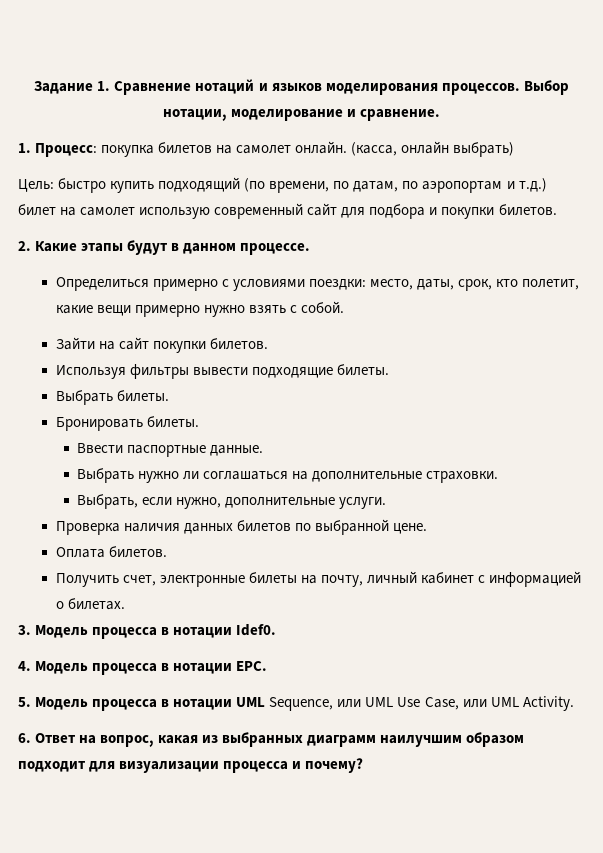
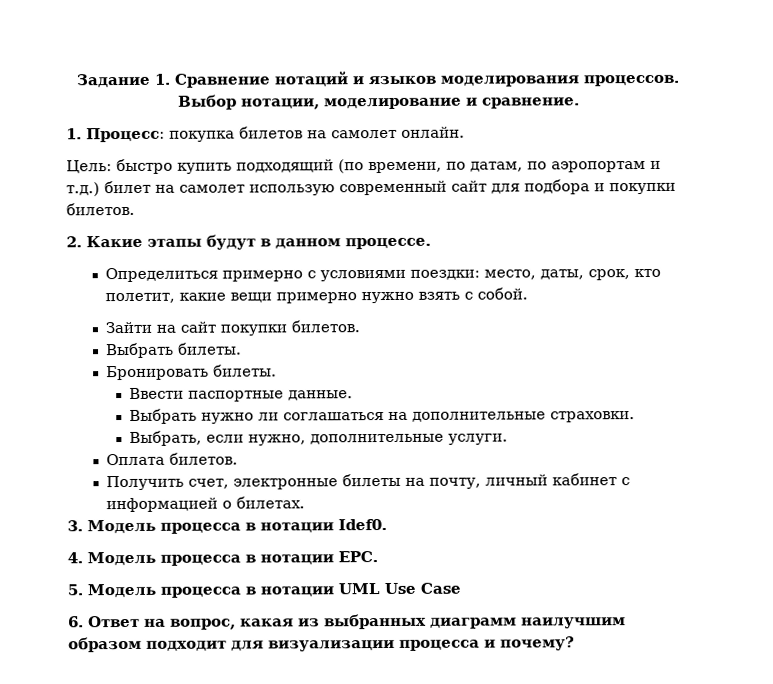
- (касса, онлайн выбрать)
- Используя фильтры вывести подходящие билеты.
- Проверка наличия данных билетов по выбранной цене.
- 5. Модель процесса в нотации UML Sequence, или UML Use Case, или UML Activity.
+ 5. Модель процесса в нотации UML Use Case

